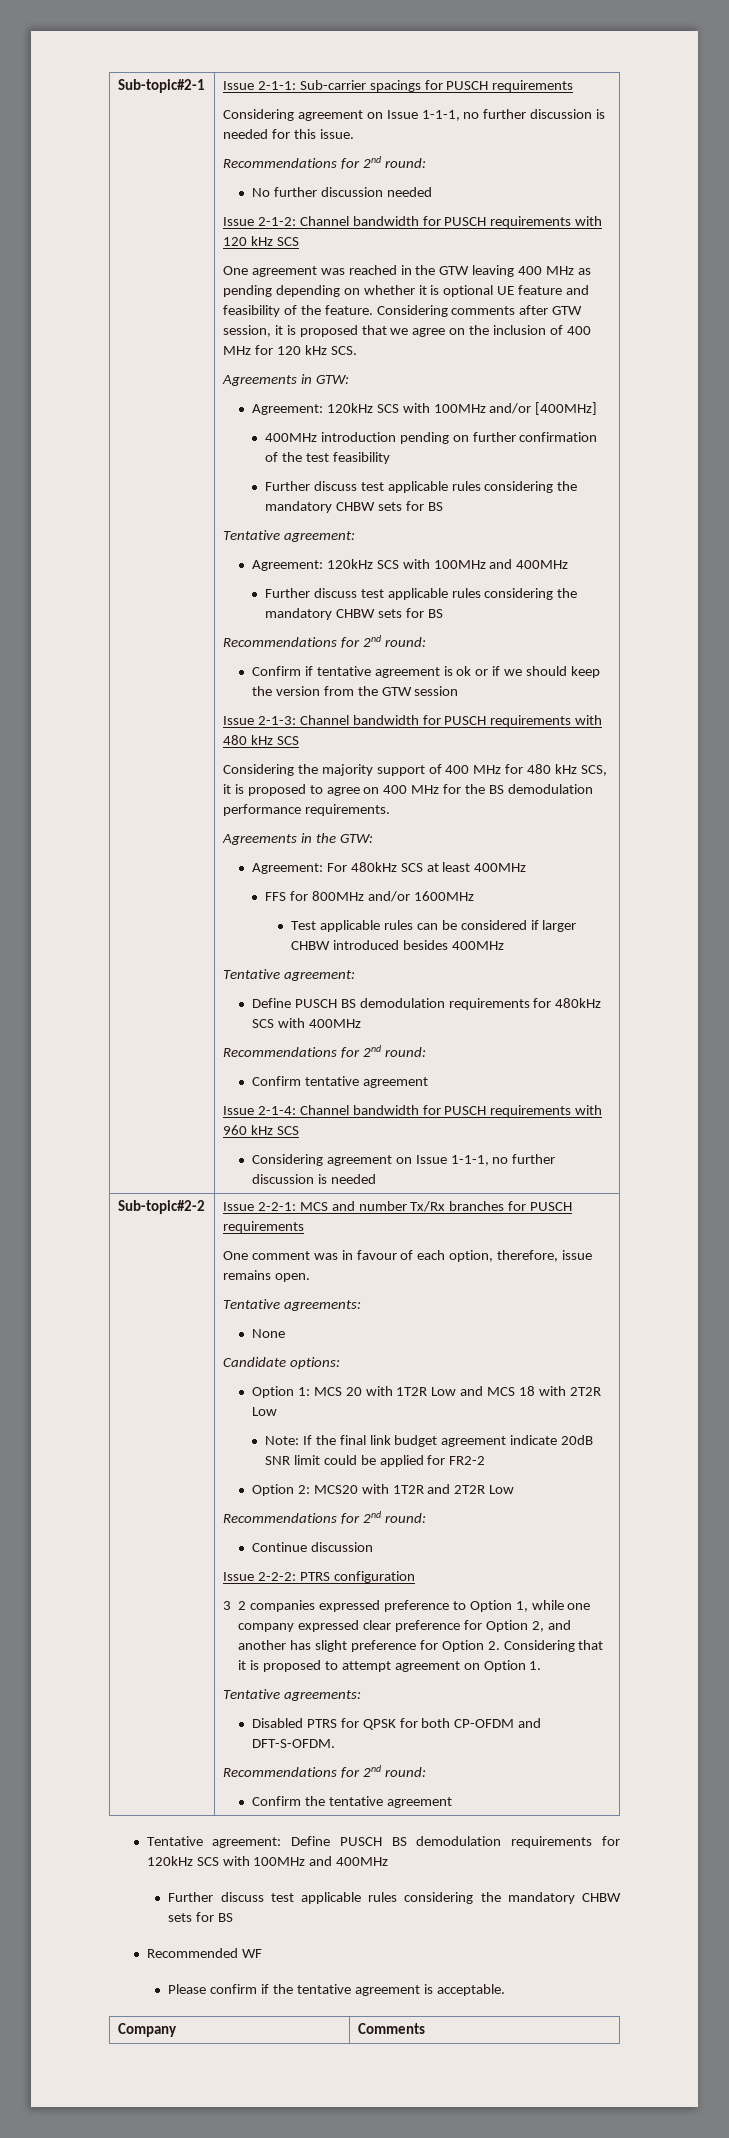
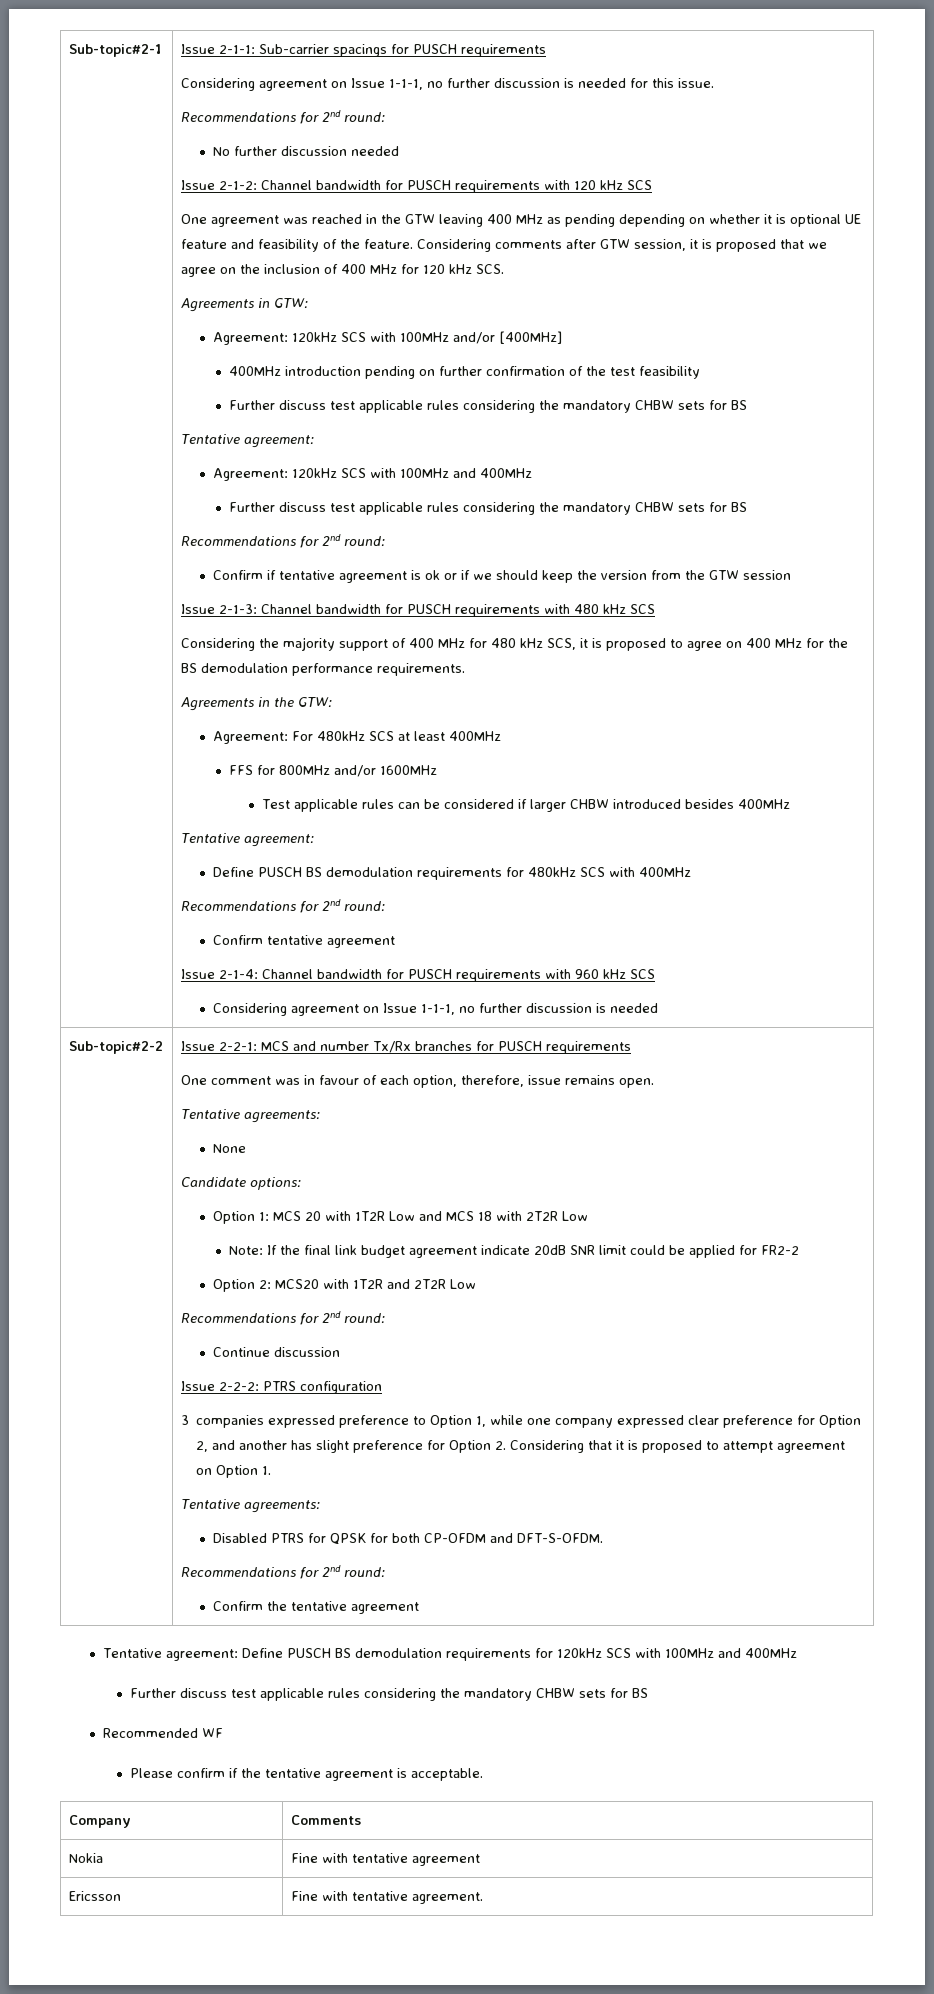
- 3 2 companies expressed preference to Option 1, while one company expressed clear preference for Option 2, and another has slight preference for Option 2. Considering that it is proposed to attempt agreement on Option 1.
+ 3 companies expressed preference to Option 1, while one company expressed clear preference for Option 2, and another has slight preference for Option 2. Considering that it is proposed to attempt agreement on Option 1.
+ Nokia | Fine with tentative agreement
+ Ericsson | Fine with tentative agreement.

